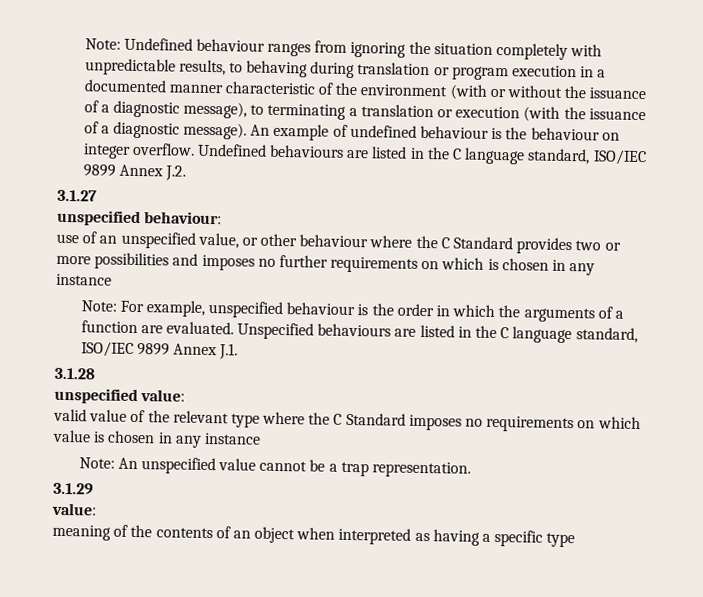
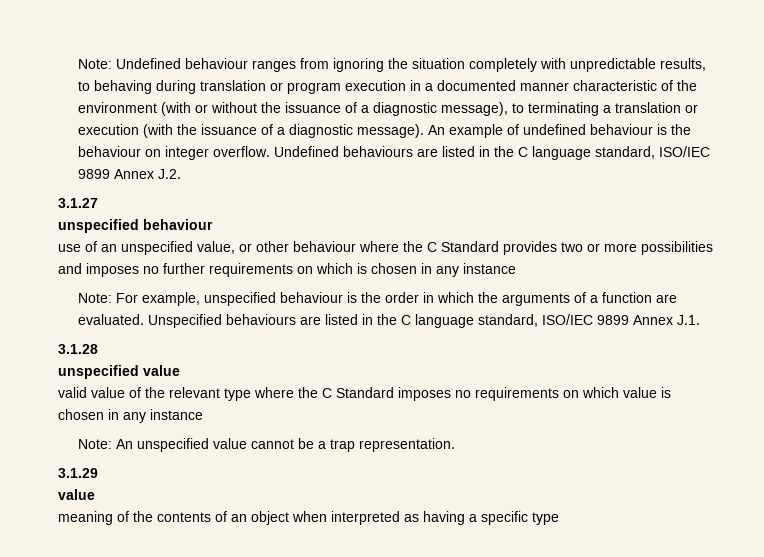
  3.1.27
- unspecified behaviour:
+ unspecified behaviour
  3.1.28
- unspecified value:
+ unspecified value
  3.1.29
- value:
+ value

